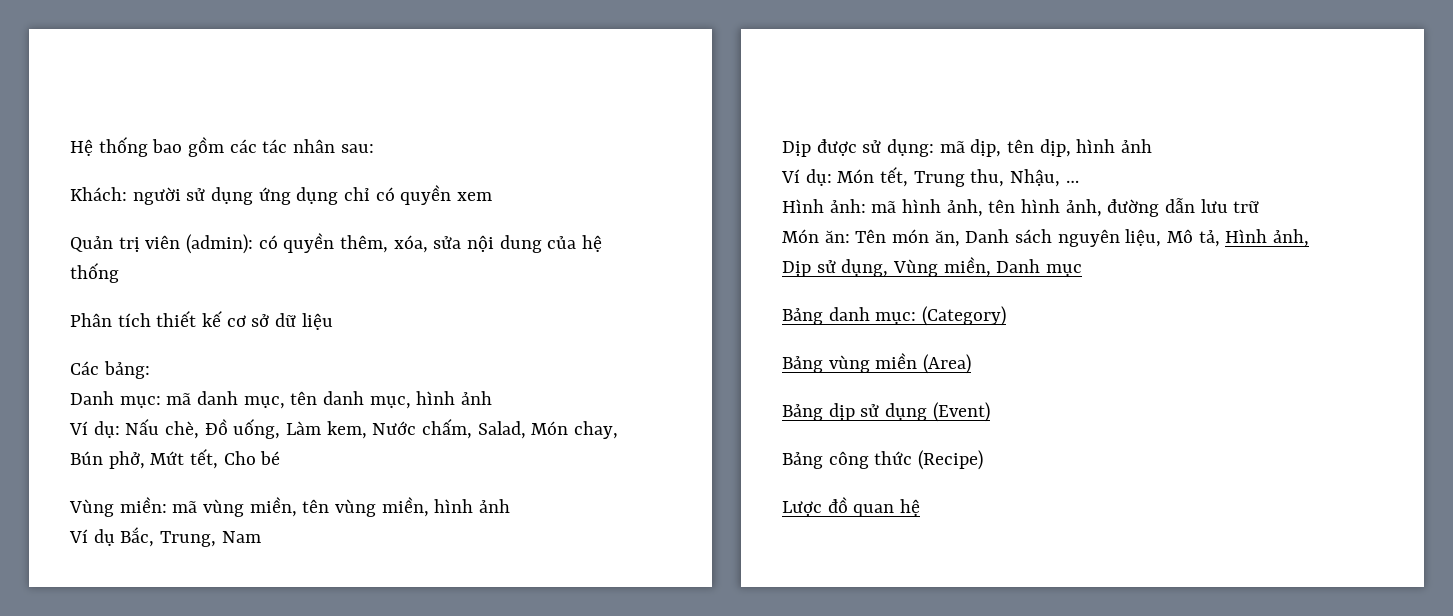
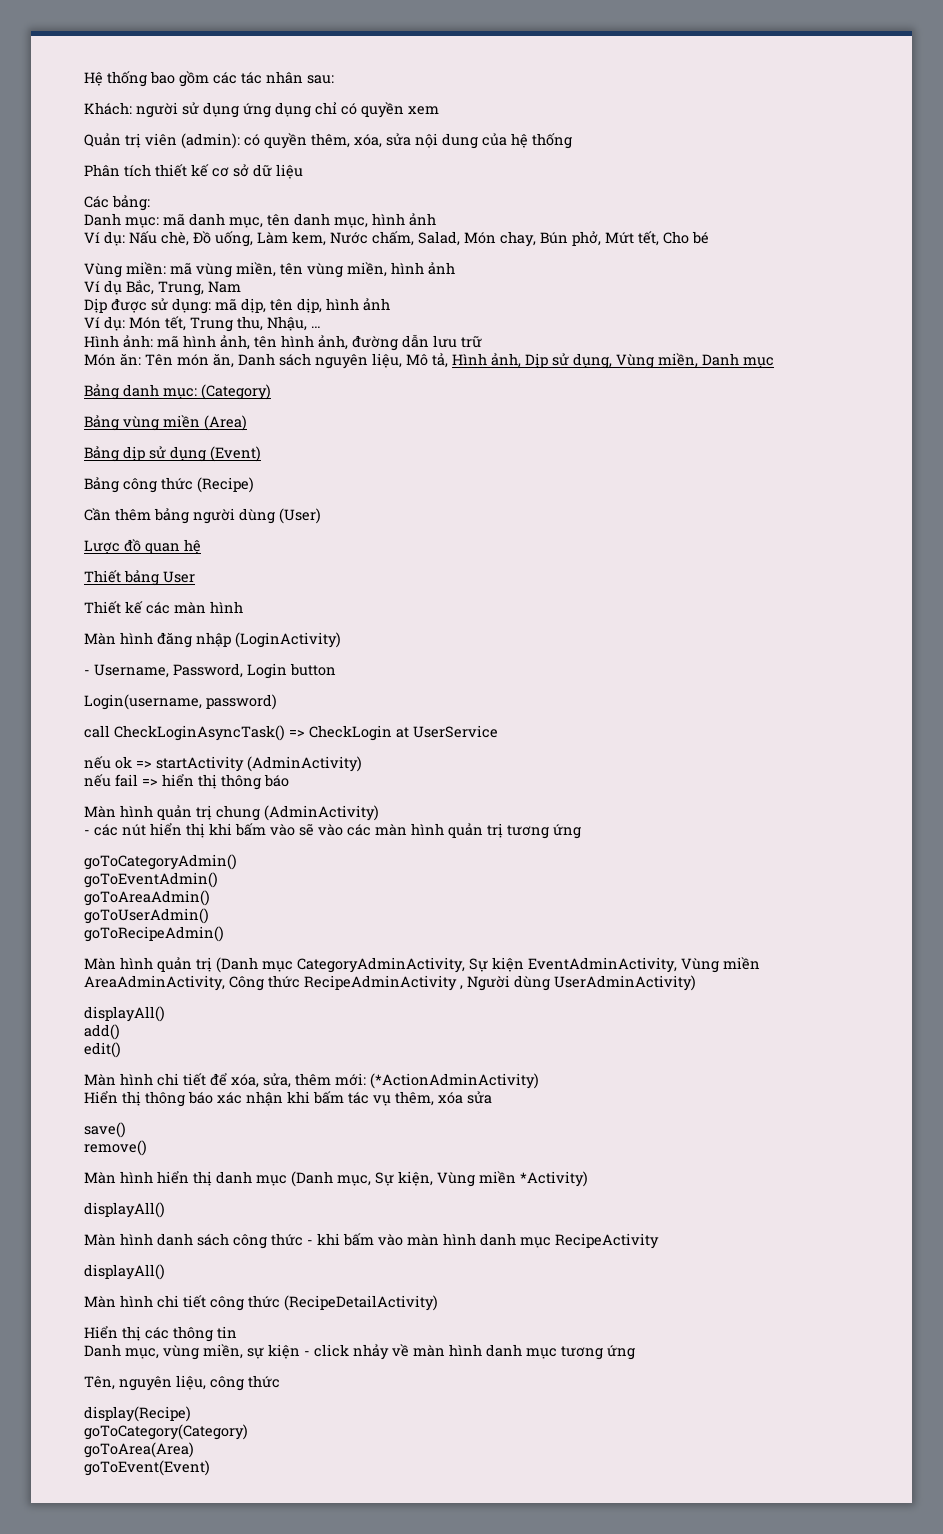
+ Cần thêm bảng người dùng (User)
  Lược đồ quan hệ
+ Thiết bảng User
+ Thiết kế các màn hình
+ Màn hình đăng nhập (LoginActivity)
+ - Username, Password, Login button
+ Login(username, password)
+ call CheckLoginAsyncTask() => CheckLogin at UserService
+ nếu ok => startActivity (AdminActivity)
+ nếu fail => hiển thị thông báo
+ Màn hình quản trị chung (AdminActivity)
+ - các nút hiển thị khi bấm vào sẽ vào các màn hình quản trị tương ứng
+ goToCategoryAdmin()
+ goToEventAdmin()
+ goToAreaAdmin()
+ goToUserAdmin()
+ goToRecipeAdmin()
+ Màn hình quản trị (Danh mục CategoryAdminActivity, Sự kiện EventAdminActivity, Vùng miền AreaAdminActivity, Công thức RecipeAdminActivity , Người dùng UserAdminActivity)
+ displayAll()
+ add()
+ edit()
+ Màn hình chi tiết để xóa, sửa, thêm mới: (*ActionAdminActivity)
+ Hiển thị thông báo xác nhận khi bấm tác vụ thêm, xóa sửa
+ save()
+ remove()
+ Màn hình hiển thị danh mục (Danh mục, Sự kiện, Vùng miền *Activity)
+ displayAll()
+ Màn hình danh sách công thức - khi bấm vào màn hình danh mục RecipeActivity
+ displayAll()
+ Màn hình chi tiết công thức (RecipeDetailActivity)
+ Hiển thị các thông tin
+ Danh mục, vùng miền, sự kiện - click nhảy về màn hình danh mục tương ứng
+ Tên, nguyên liệu, công thức
+ display(Recipe)
+ goToCategory(Category)
+ goToArea(Area)
+ goToEvent(Event)

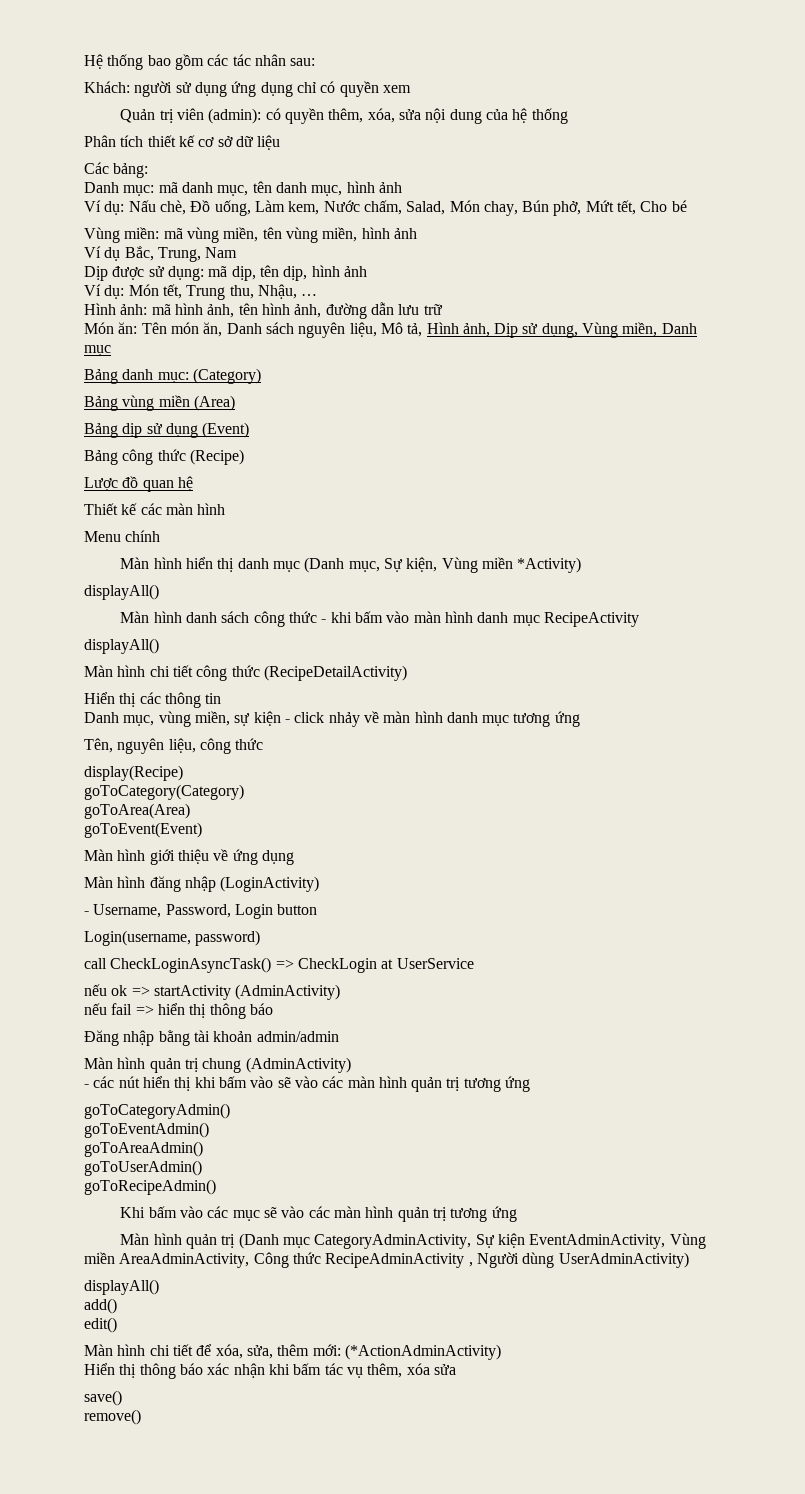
- Cần thêm bảng người dùng (User)
- Thiết bảng User
- Màn hình đăng nhập (LoginActivity)
- - Username, Password, Login button
- Login(username, password)
- call CheckLoginAsyncTask() => CheckLogin at UserService
- nếu ok => startActivity (AdminActivity)
- nếu fail => hiển thị thông báo
- Màn hình quản trị chung (AdminActivity)
- - các nút hiển thị khi bấm vào sẽ vào các màn hình quản trị tương ứng
- goToCategoryAdmin()
- goToEventAdmin()
- goToAreaAdmin()
- goToUserAdmin()
- goToRecipeAdmin()
- Màn hình quản trị (Danh mục CategoryAdminActivity, Sự kiện EventAdminActivity, Vùng miền AreaAdminActivity, Công thức RecipeAdminActivity , Người dùng UserAdminActivity)
- displayAll()
- add()
- edit()
- Màn hình chi tiết để xóa, sửa, thêm mới: (*ActionAdminActivity)
- Hiển thị thông báo xác nhận khi bấm tác vụ thêm, xóa sửa
- save()
- remove()
+ Menu chính
+ Màn hình giới thiệu về ứng dụng
+ Màn hình đăng nhập (LoginActivity)
+ - Username, Password, Login button
+ Login(username, password)
+ call CheckLoginAsyncTask() => CheckLogin at UserService
+ nếu ok => startActivity (AdminActivity)
+ nếu fail => hiển thị thông báo
+ Đăng nhập bằng tài khoản admin/admin
+ Màn hình quản trị chung (AdminActivity)
+ - các nút hiển thị khi bấm vào sẽ vào các màn hình quản trị tương ứng
+ goToCategoryAdmin()
+ goToEventAdmin()
+ goToAreaAdmin()
+ goToUserAdmin()
+ goToRecipeAdmin()
+ Khi bấm vào các mục sẽ vào các màn hình quản trị tương ứng
+ Màn hình quản trị (Danh mục CategoryAdminActivity, Sự kiện EventAdminActivity, Vùng miền AreaAdminActivity, Công thức RecipeAdminActivity , Người dùng UserAdminActivity)
+ displayAll()
+ add()
+ edit()
+ Màn hình chi tiết để xóa, sửa, thêm mới: (*ActionAdminActivity)
+ Hiển thị thông báo xác nhận khi bấm tác vụ thêm, xóa sửa
+ save()
+ remove()

